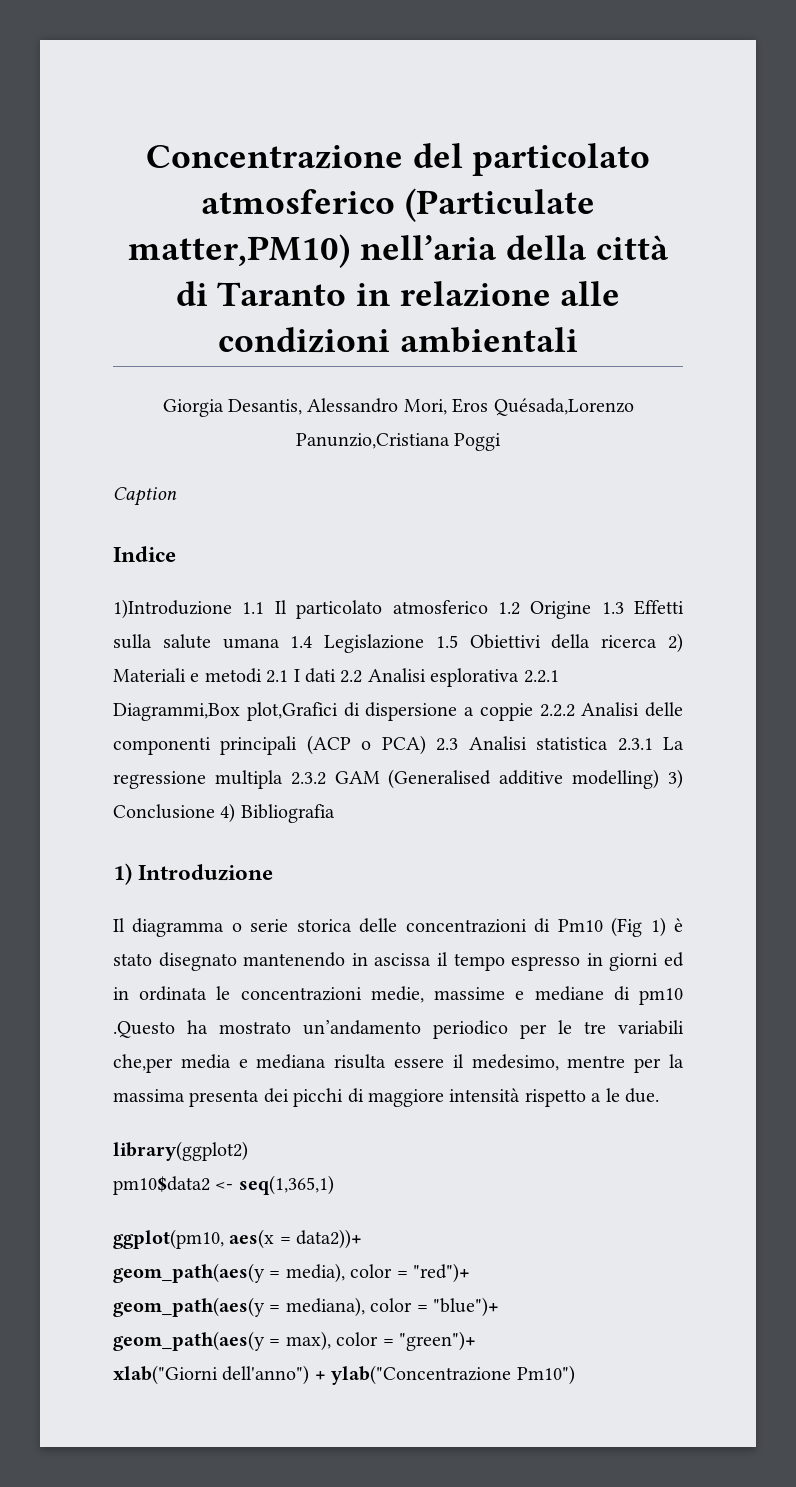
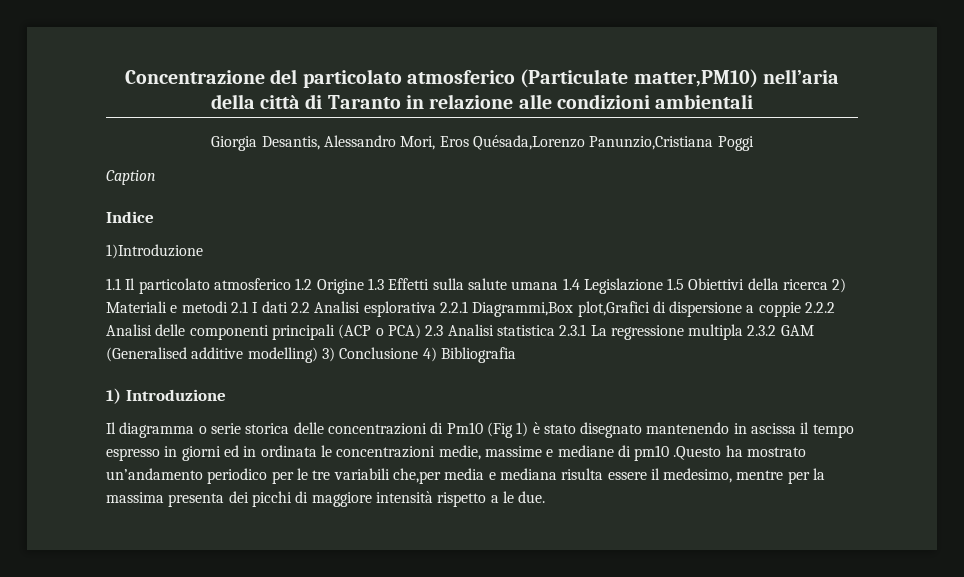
- 1)Introduzione 1.1 Il particolato atmosferico 1.2 Origine 1.3 Effetti sulla salute umana 1.4 Legislazione 1.5 Obiettivi della ricerca 2) Materiali e metodi 2.1 I dati 2.2 Analisi esplorativa 2.2.1 Diagrammi,Box plot,Grafici di dispersione a coppie 2.2.2 Analisi delle componenti principali (ACP o PCA) 2.3 Analisi statistica 2.3.1 La regressione multipla 2.3.2 GAM (Generalised additive modelling) 3) Conclusione 4) Bibliografia
+ 1)Introduzione
+ 1.1 Il particolato atmosferico 1.2 Origine 1.3 Effetti sulla salute umana 1.4 Legislazione 1.5 Obiettivi della ricerca 2) Materiali e metodi 2.1 I dati 2.2 Analisi esplorativa 2.2.1 Diagrammi,Box plot,Grafici di dispersione a coppie 2.2.2 Analisi delle componenti principali (ACP o PCA) 2.3 Analisi statistica 2.3.1 La regressione multipla 2.3.2 GAM (Generalised additive modelling) 3) Conclusione 4) Bibliografia
- library(ggplot2)
- pm10$data2 <- seq(1,365,1)
- ggplot(pm10, aes(x = data2))+
- geom_path(aes(y = media), color = "red")+
- geom_path(aes(y = mediana), color = "blue")+
- geom_path(aes(y = max), color = "green")+
- xlab("Giorni dell'anno") + ylab("Concentrazione Pm10")

